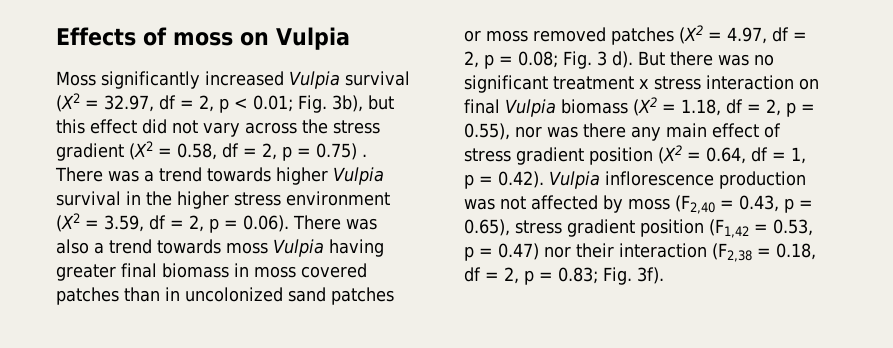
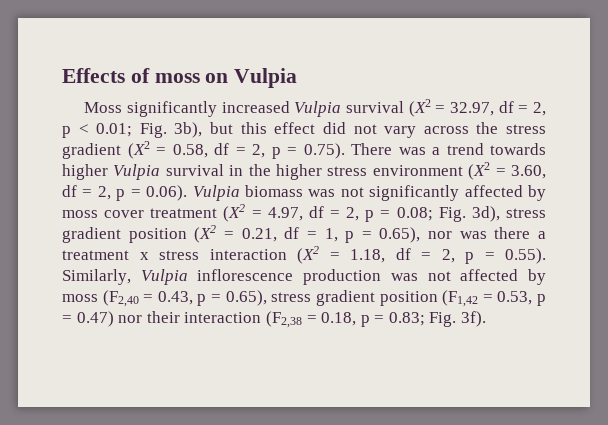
- Fig. 3b), but this effect did not vary across the stress gradient (X2 = 0.58, df = 2, p = 0.75) . There was a trend towards higher Vulpia survival in the higher stress environment (X2 = 3.59, df = 2, p = 0.06). There was also a trend towards moss Vulpia having greater final biomass in moss covered patches than in uncolonized sand patches or moss removed patches (X2 = 4.97, df = 2, p = 0.08;
+ Fig. 3b), but this effect did not vary across the stress gradient (X2 = 0.58, df = 2, p = 0.75). There was a trend towards higher Vulpia survival in the higher stress environment (X2 = 3.60, df = 2, p = 0.06). Vulpia biomass was not significantly affected by moss cover treatment (X2 = 4.97, df = 2, p = 0.08;
- Fig. 3 d). But there was no significant treatment x stress interaction on final Vulpia biomass (X2 = 1.18, df = 2, p = 0.55), nor was there any main effect of stress gradient position (X2 = 0.64, df = 1, p = 0.42). Vulpia inflorescence production was not affected by moss (F2,40 = 0.43, p = 0.65), stress gradient position (F1,42 = 0.53, p = 0.47) nor their interaction (F2,38 = 0.18, df = 2, p = 0.83;
+ Fig. 3d), stress gradient position (X2 = 0.21, df = 1, p = 0.65), nor was there a treatment x stress interaction (X2 = 1.18, df = 2, p = 0.55). Similarly, Vulpia inflorescence production was not affected by moss (F2,40 = 0.43, p = 0.65), stress gradient position (F1,42 = 0.53, p = 0.47) nor their interaction (F2,38 = 0.18, p = 0.83;

